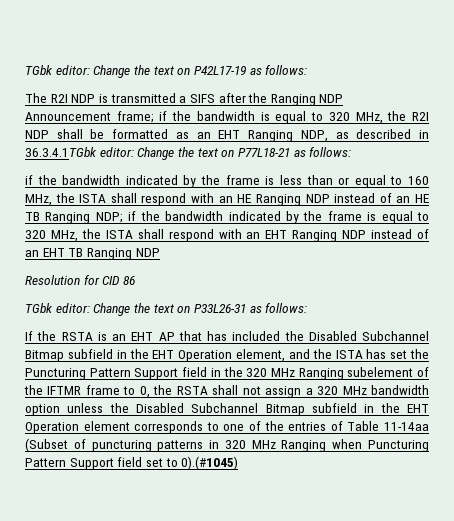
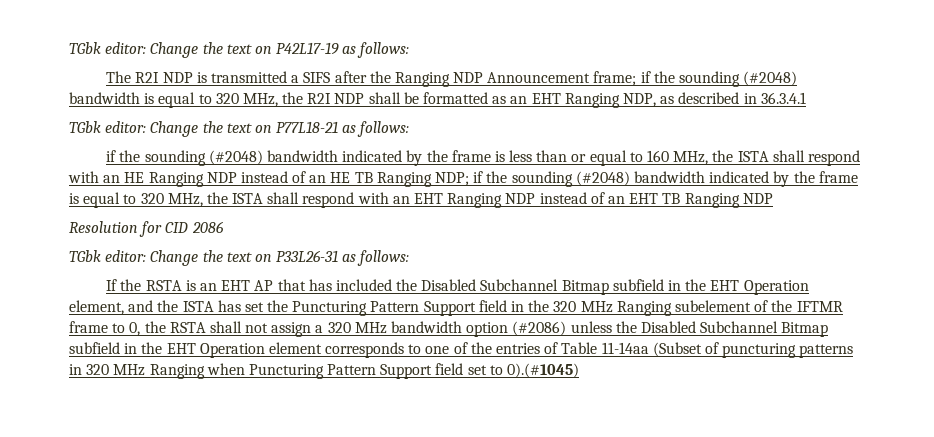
- The R2I NDP is transmitted a SIFS after the Ranging NDP Announcement frame; if the bandwidth is equal to 320 MHz, the R2I NDP shall be formatted as an EHT Ranging NDP, as described in 36.3.4.1TGbk editor: Change the text on P77L18-21 as follows:
+ The R2I NDP is transmitted a SIFS after the Ranging NDP Announcement frame; if the sounding (#2048) bandwidth is equal to 320 MHz, the R2I NDP shall be formatted as an EHT Ranging NDP, as described in 36.3.4.1
+ TGbk editor: Change the text on P77L18-21 as follows:
- if the bandwidth indicated by the frame is less than or equal to 160 MHz, the ISTA shall respond with an HE Ranging NDP instead of an HE TB Ranging NDP; if the bandwidth indicated by the frame is equal to 320 MHz, the ISTA shall respond with an EHT Ranging NDP instead of an EHT TB Ranging NDP
+ if the sounding (#2048) bandwidth indicated by the frame is less than or equal to 160 MHz, the ISTA shall respond with an HE Ranging NDP instead of an HE TB Ranging NDP; if the sounding (#2048) bandwidth indicated by the frame is equal to 320 MHz, the ISTA shall respond with an EHT Ranging NDP instead of an EHT TB Ranging NDP
- Resolution for CID 86
+ Resolution for CID 2086
- If the RSTA is an EHT AP that has included the Disabled Subchannel Bitmap subfield in the EHT Operation element, and the ISTA has set the Puncturing Pattern Support field in the 320 MHz Ranging subelement of the IFTMR frame to 0, the RSTA shall not assign a 320 MHz bandwidth option unless the Disabled Subchannel Bitmap subfield in the EHT Operation element corresponds to one of the entries of Table 11-14aa (Subset of puncturing patterns in 320 MHz Ranging when Puncturing Pattern Support field set to 0).(#1045)
+ If the RSTA is an EHT AP that has included the Disabled Subchannel Bitmap subfield in the EHT Operation element, and the ISTA has set the Puncturing Pattern Support field in the 320 MHz Ranging subelement of the IFTMR frame to 0, the RSTA shall not assign a 320 MHz bandwidth option (#2086) unless the Disabled Subchannel Bitmap subfield in the EHT Operation element corresponds to one of the entries of Table 11-14aa (Subset of puncturing patterns in 320 MHz Ranging when Puncturing Pattern Support field set to 0).(#1045)

